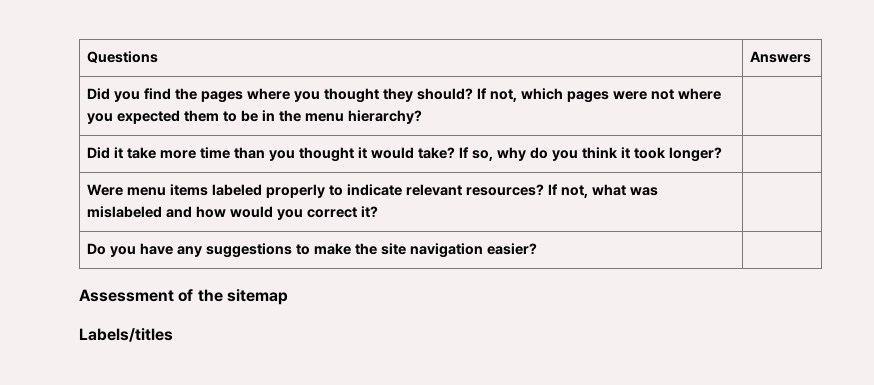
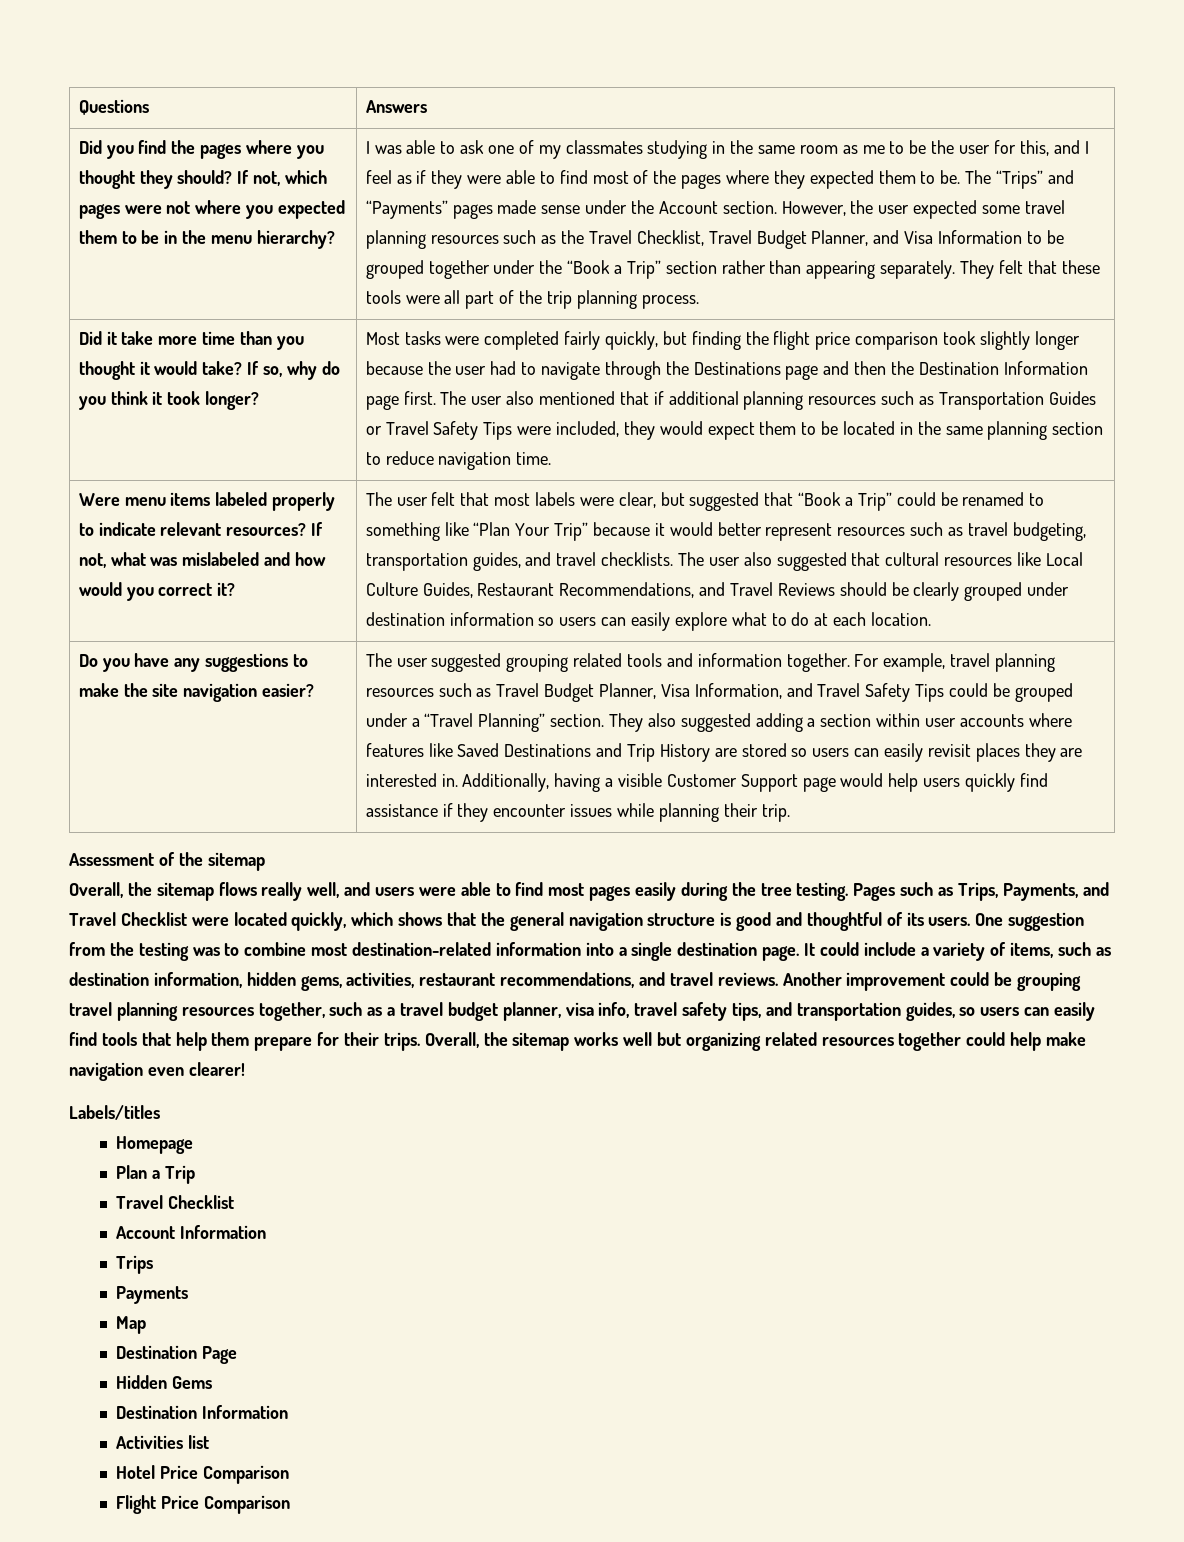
+ I was able to ask one of my classmates studying in the same room as me to be the user for this, and I feel as if they were able to find most of the pages where they expected them to be. The “Trips” and “Payments” pages made sense under the Account section. However, the user expected some travel planning resources such as the Travel Checklist, Travel Budget Planner, and Visa Information to be grouped together under the “Book a Trip” section rather than appearing separately. They felt that these tools were all part of the trip planning process.
+ Most tasks were completed fairly quickly, but finding the flight price comparison took slightly longer because the user had to navigate through the Destinations page and then the Destination Information page first. The user also mentioned that if additional planning resources such as Transportation Guides or Travel Safety Tips were included, they would expect them to be located in the same planning section to reduce navigation time.
+ The user felt that most labels were clear, but suggested that “Book a Trip” could be renamed to something like “Plan Your Trip” because it would better represent resources such as travel budgeting, transportation guides, and travel checklists. The user also suggested that cultural resources like Local Culture Guides, Restaurant Recommendations, and Travel Reviews should be clearly grouped under destination information so users can easily explore what to do at each location.
+ The user suggested grouping related tools and information together. For example, travel planning resources such as Travel Budget Planner, Visa Information, and Travel Safety Tips could be grouped under a “Travel Planning” section. They also suggested adding a section within user accounts where features like Saved Destinations and Trip History are stored so users can easily revisit places they are interested in. Additionally, having a visible Customer Support page would help users quickly find assistance if they encounter issues while planning their trip.
  Assessment of the sitemap
+ Overall, the sitemap flows really well, and users were able to find most pages easily during the tree testing. Pages such as Trips, Payments, and Travel Checklist were located quickly, which shows that the general navigation structure is good and thoughtful of its users. One suggestion from the testing was to combine most destination-related information into a single destination page. It could include a variety of items, such as destination information, hidden gems, activities, restaurant recommendations, and travel reviews. Another improvement could be grouping travel planning resources together, such as a travel budget planner, visa info, travel safety tips, and transportation guides, so users can easily find tools that help them prepare for their trips. Overall, the sitemap works well but organizing related resources together could help make navigation even clearer!
  Labels/titles
+ Homepage
+ Plan a Trip
+ Travel Checklist
+ Account Information
+ Trips
+ Payments
+ Map
+ Destination Page
+ Hidden Gems
+ Destination Information
+ Activities list
+ Hotel Price Comparison
+ Flight Price Comparison

